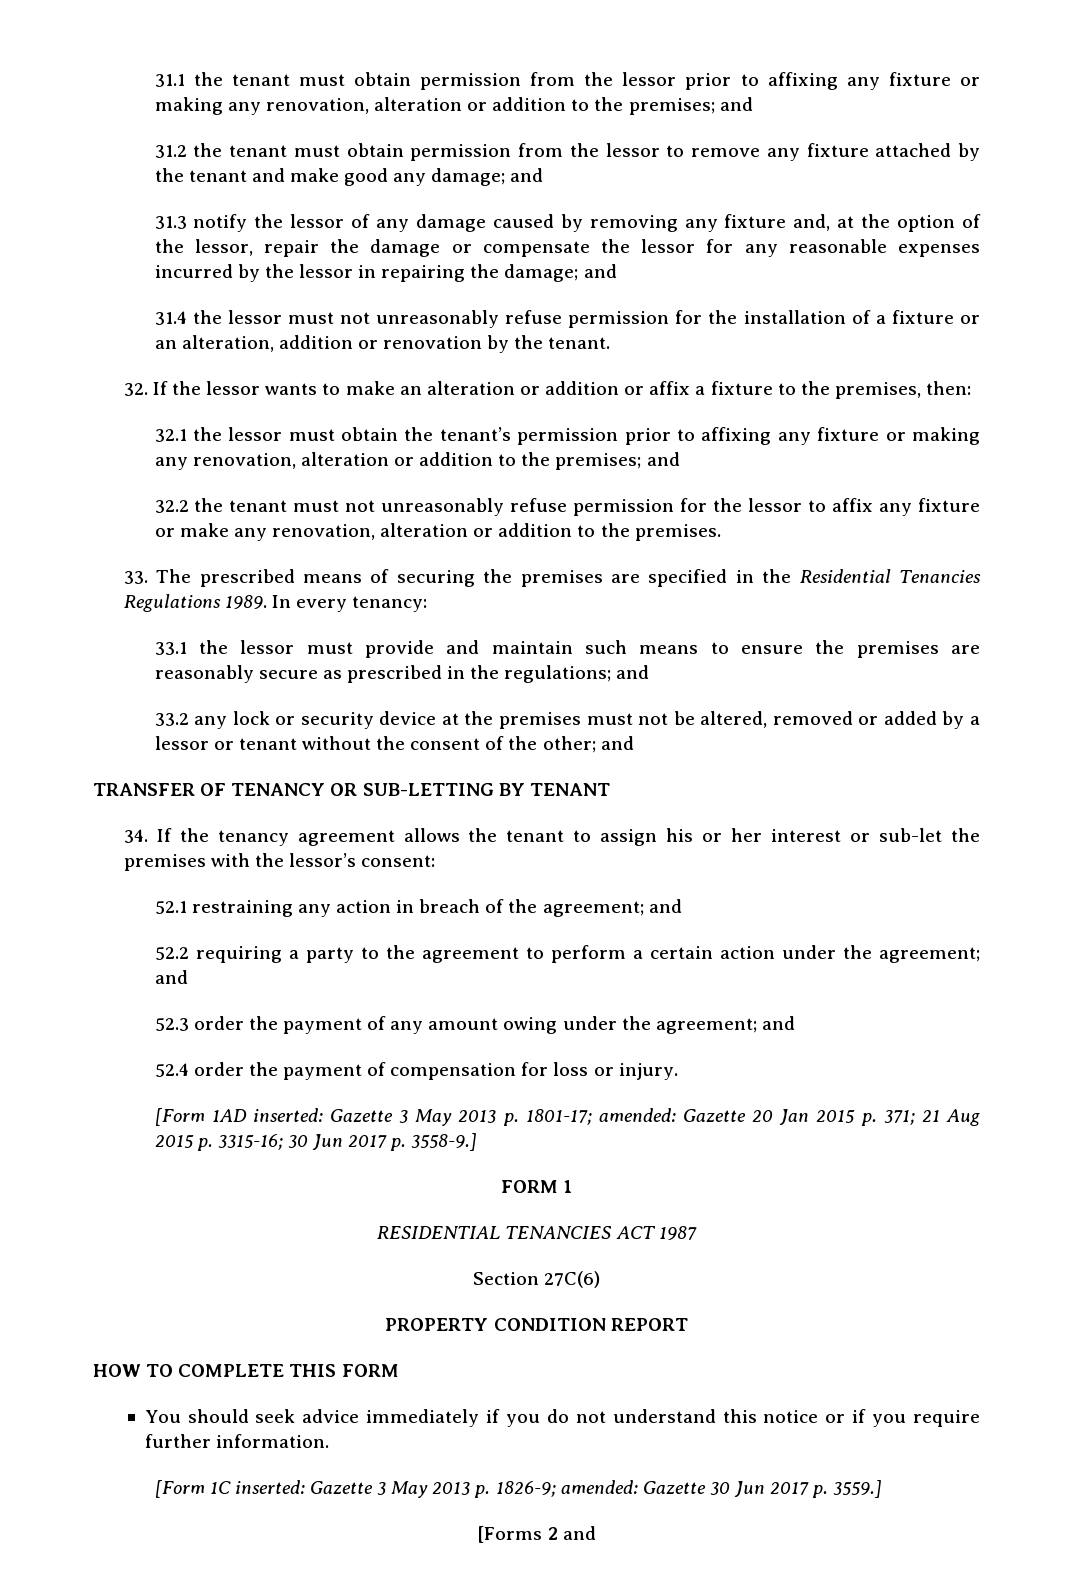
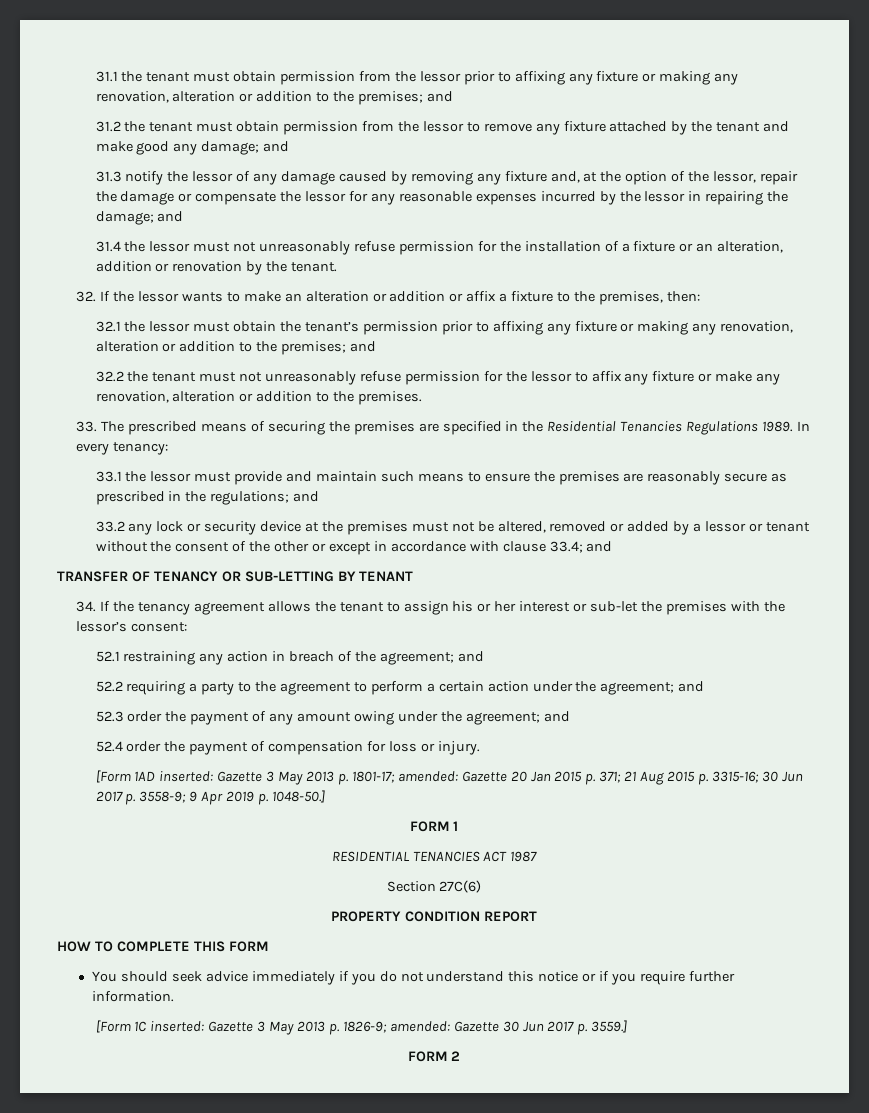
- 33.2 any lock or security device at the premises must not be altered, removed or added by a lessor or tenant without the consent of the other; and
+ 33.2 any lock or security device at the premises must not be altered, removed or added by a lessor or tenant without the consent of the other or except in accordance with clause 33.4; and
- [Form 1AD inserted: Gazette 3 May 2013 p. 1801-17; amended: Gazette 20 Jan 2015 p. 371; 21 Aug 2015 p. 3315-16; 30 Jun 2017 p. 3558-9.]
+ [Form 1AD inserted: Gazette 3 May 2013 p. 1801-17; amended: Gazette 20 Jan 2015 p. 371; 21 Aug 2015 p. 3315-16; 30 Jun 2017 p. 3558-9; 9 Apr 2019 p. 1048-50.]
- [Forms 2 and
+ FORM 2

